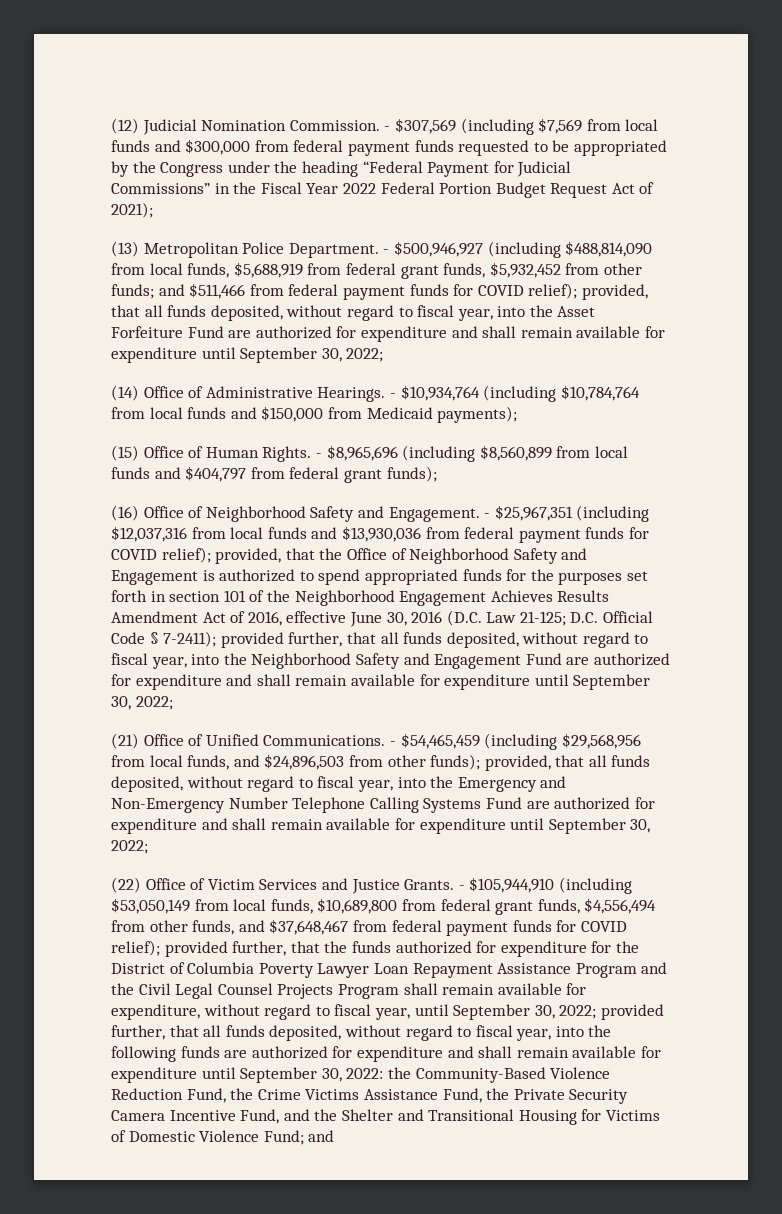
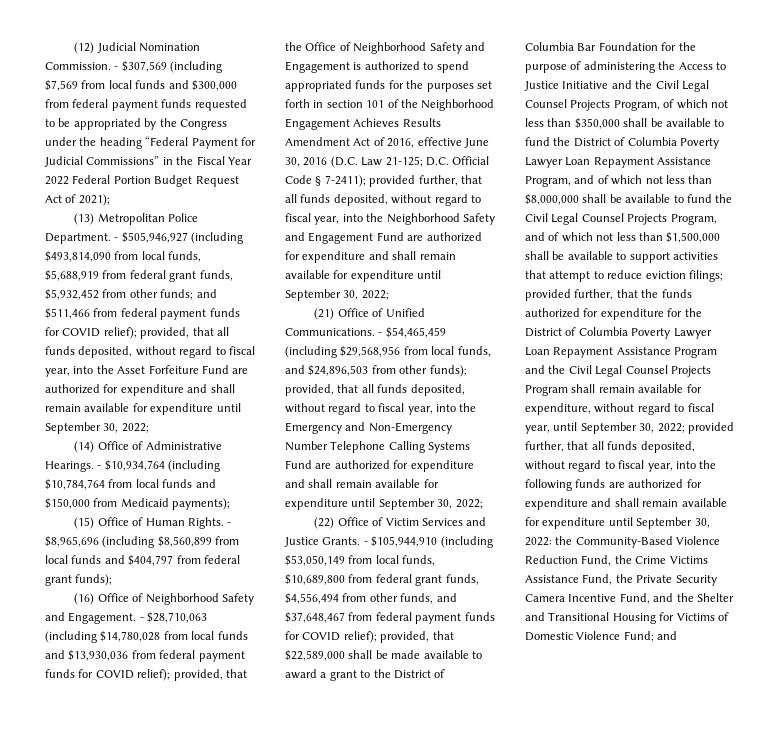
- - $500,946,927 (including $488,814,090 from local funds, $5,688,919 from federal grant funds, $5,932,452 from other funds; and $511,466 from federal payment funds for COVID relief); provided, that all funds deposited, without regard to fiscal year, into the Asset Forfeiture Fund are authorized for expenditure and shall remain available for expenditure until September 30, 2022;
+ - $505,946,927 (including $493,814,090 from local funds, $5,688,919 from federal grant funds, $5,932,452 from other funds; and $511,466 from federal payment funds for COVID relief); provided, that all funds deposited, without regard to fiscal year, into the Asset Forfeiture Fund are authorized for expenditure and shall remain available for expenditure until September 30, 2022;
- - $25,967,351 (including $12,037,316 from local funds and $13,930,036 from federal payment funds for COVID relief);
+ - $28,710,063 (including $14,780,028 from local funds and $13,930,036 from federal payment funds for COVID relief);
+ provided, that $22,589,000 shall be made available to award a grant to the District of Columbia Bar Foundation for the purpose of administering the Access to Justice Initiative and the Civil Legal Counsel Projects Program, of which not less than $350,000 shall be available to fund the District of Columbia Poverty Lawyer Loan Repayment Assistance Program, and of which not less than $8,000,000 shall be available to fund the Civil Legal Counsel Projects Program, and of which not less than $1,500,000 shall be available to support activities that attempt to reduce eviction filings;

